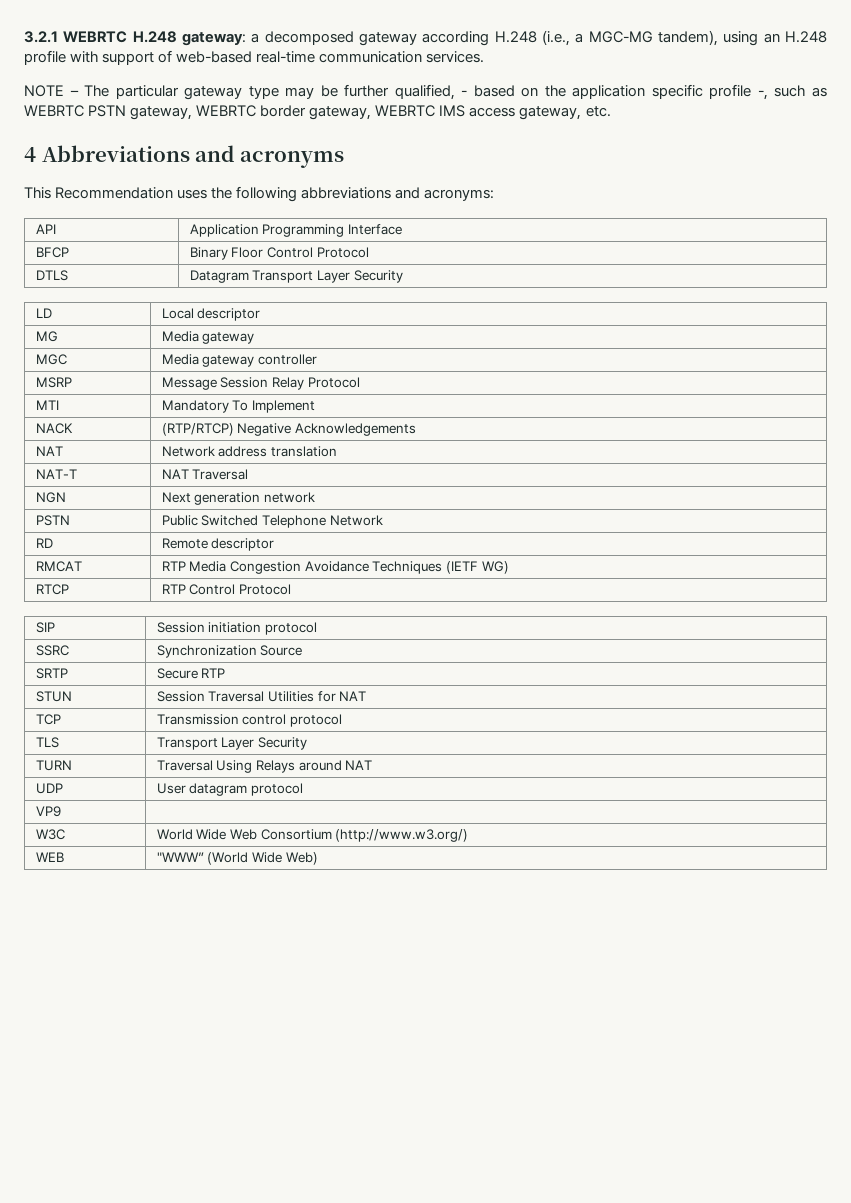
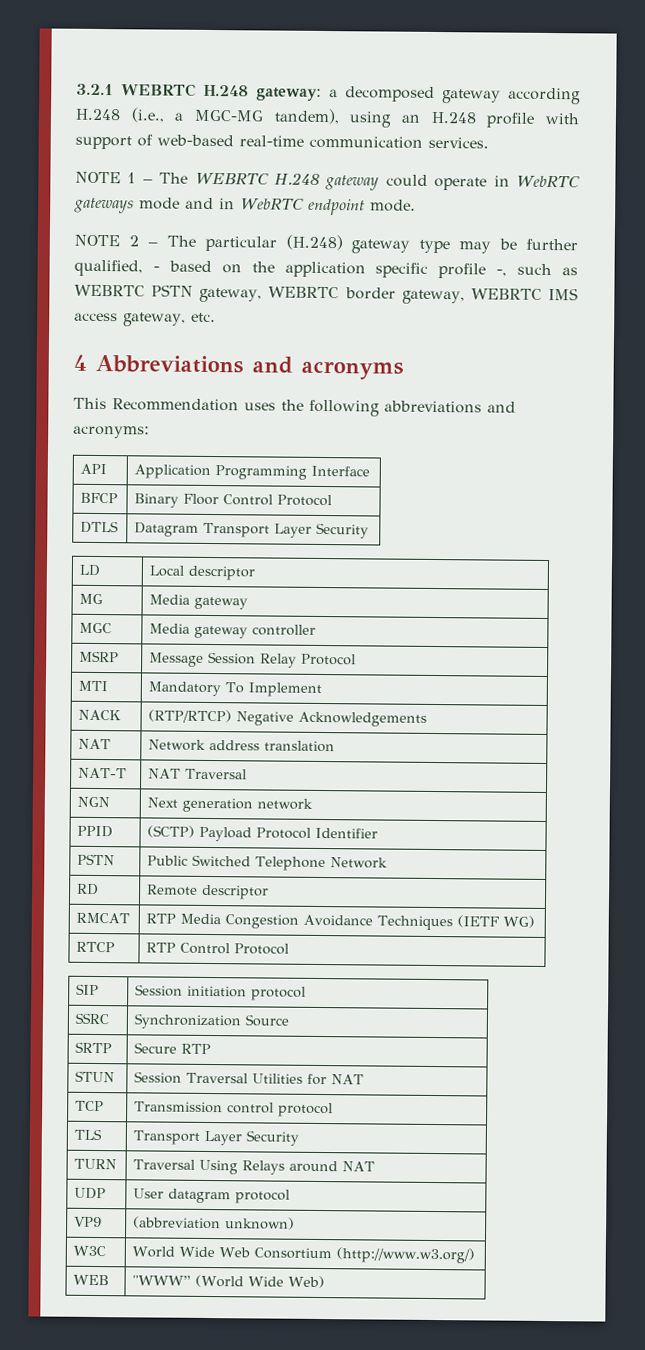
- NOTE – The particular gateway type may be further qualified, - based on the application specific profile -, such as WEBRTC PSTN gateway, WEBRTC border gateway, WEBRTC IMS access gateway, etc.
+ NOTE 1 – The WEBRTC H.248 gateway could operate in WebRTC gateways mode and in WebRTC endpoint mode.
+ NOTE 2 – The particular (H.248) gateway type may be further qualified, - based on the application specific profile -, such as WEBRTC PSTN gateway, WEBRTC border gateway, WEBRTC IMS access gateway, etc.
+ PPID | (SCTP) Payload Protocol Identifier
- VP9 |
+ VP9 | (abbreviation unknown)

